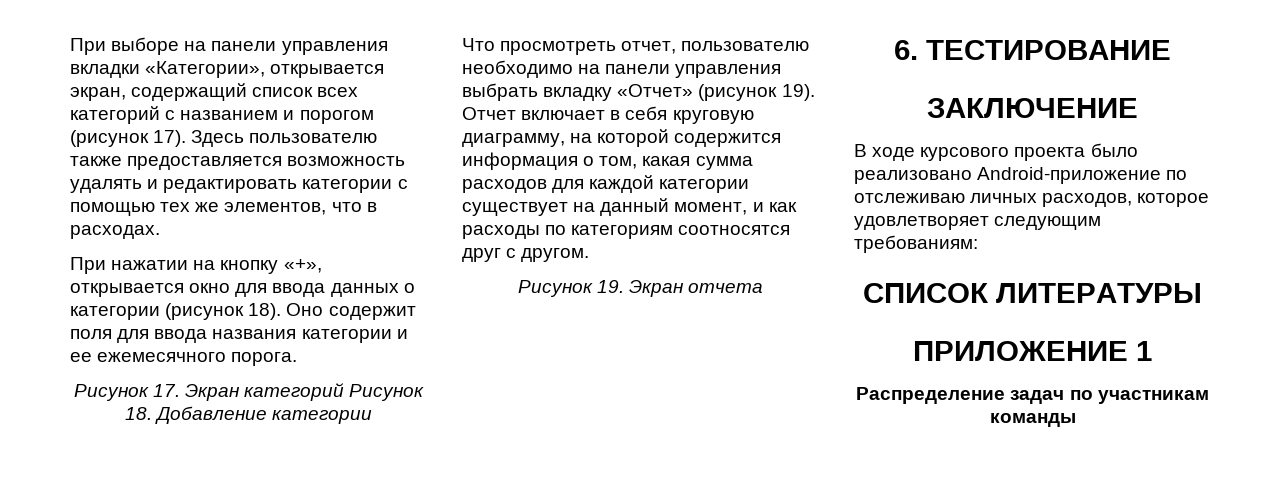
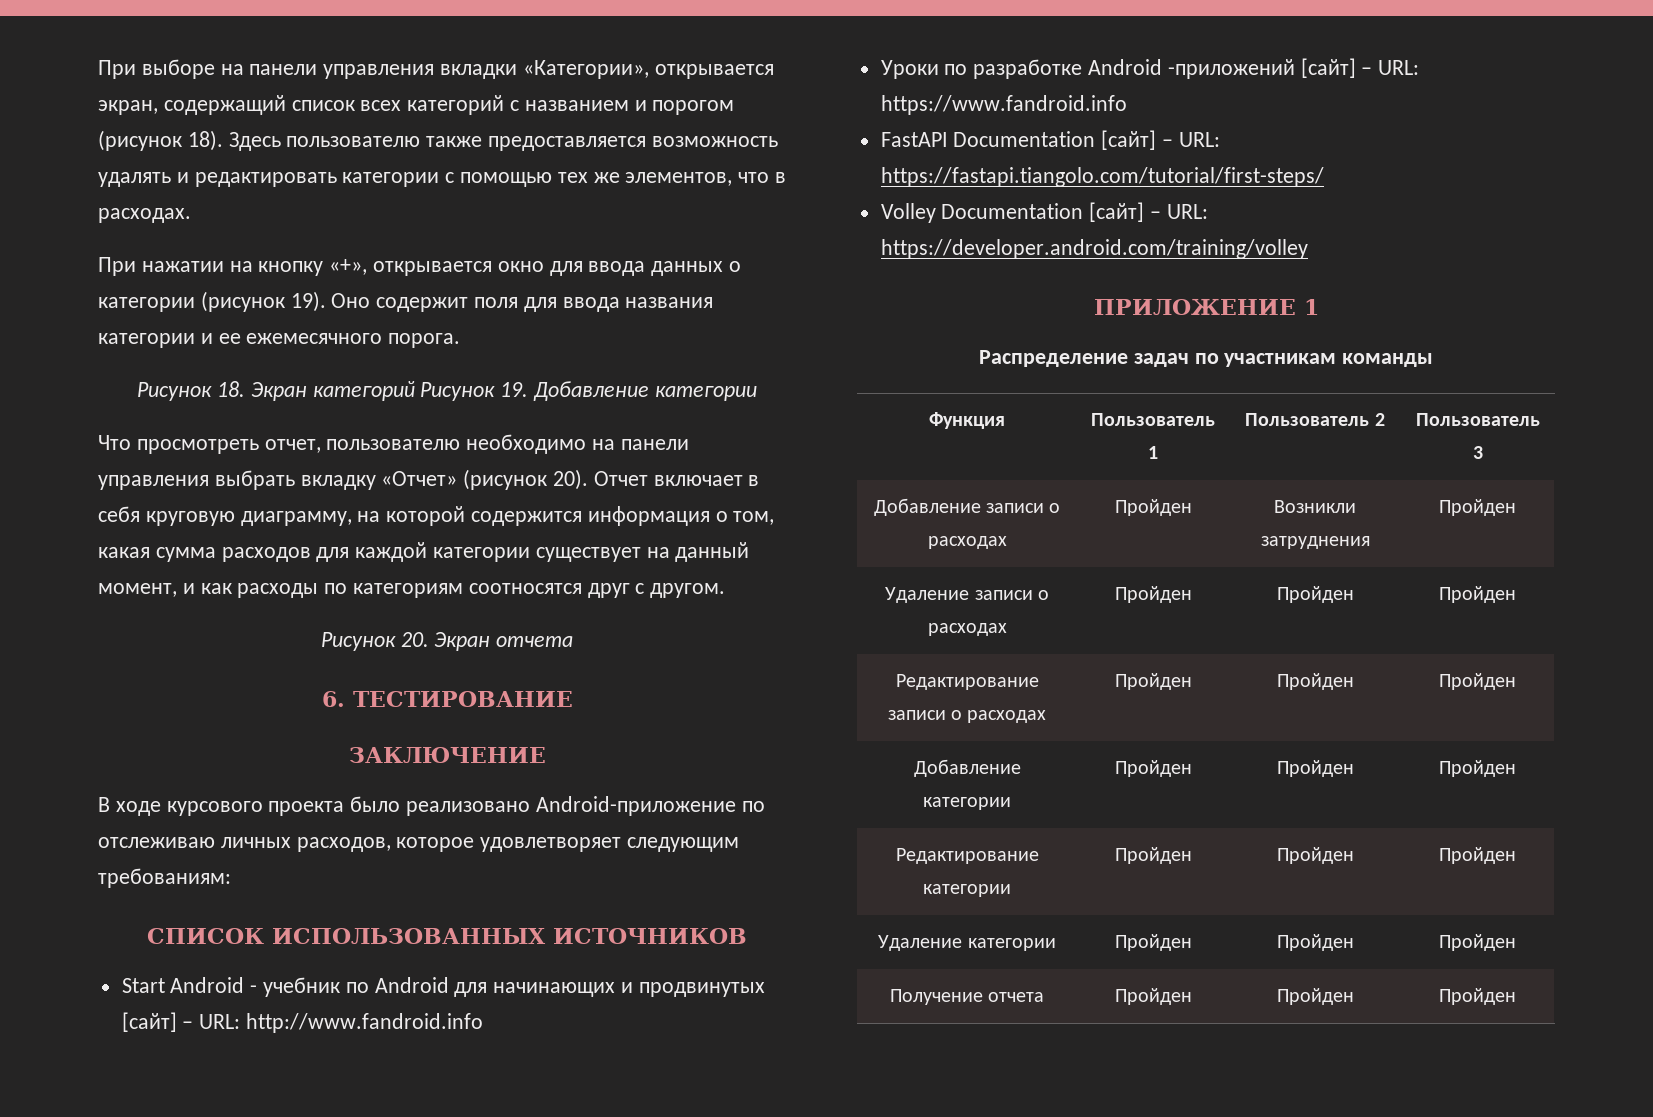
- При выборе на панели управления вкладки «Категории», открывается экран, содержащий список всех категорий с названием и порогом (рисунок 17).
+ При выборе на панели управления вкладки «Категории», открывается экран, содержащий список всех категорий с названием и порогом (рисунок 18).
- При нажатии на кнопку «+», открывается окно для ввода данных о категории (рисунок 18).
+ При нажатии на кнопку «+», открывается окно для ввода данных о категории (рисунок 19).
- Рисунок 17. Экран категорий Рисунок 18. Добавление категории
+ Рисунок 18. Экран категорий Рисунок 19. Добавление категории
- Что просмотреть отчет, пользователю необходимо на панели управления выбрать вкладку «Отчет» (рисунок 19).
+ Что просмотреть отчет, пользователю необходимо на панели управления выбрать вкладку «Отчет» (рисунок 20).
- Рисунок 19. Экран отчета
+ Рисунок 20. Экран отчета
- СПИСОК ЛИТЕРАТУРЫ
+ СПИСОК ИСПОЛЬЗОВАННЫХ ИСТОЧНИКОВ
+ Start Android - учебник по Android для начинающих и продвинутых [сайт] – URL: http://www.fandroid.info
+ Уроки по разработке Android -приложений [сайт] – URL: https://www.fandroid.info
+ FastAPI Documentation [сайт] – URL: https://fastapi.tiangolo.com/tutorial/first-steps/
+ Volley Documentation [сайт] – URL: https://developer.android.com/training/volley
+ Функция | Пользователь 1 | Пользователь 2 | Пользователь 3
+ Добавление записи о расходах | Пройден | Возникли затруднения | Пройден
+ Удаление записи о расходах | Пройден | Пройден | Пройден
+ Редактирование записи о расходах | Пройден | Пройден | Пройден
+ Добавление категории | Пройден | Пройден | Пройден
+ Редактирование категории | Пройден | Пройден | Пройден
+ Удаление категории | Пройден | Пройден | Пройден
+ Получение отчета | Пройден | Пройден | Пройден

